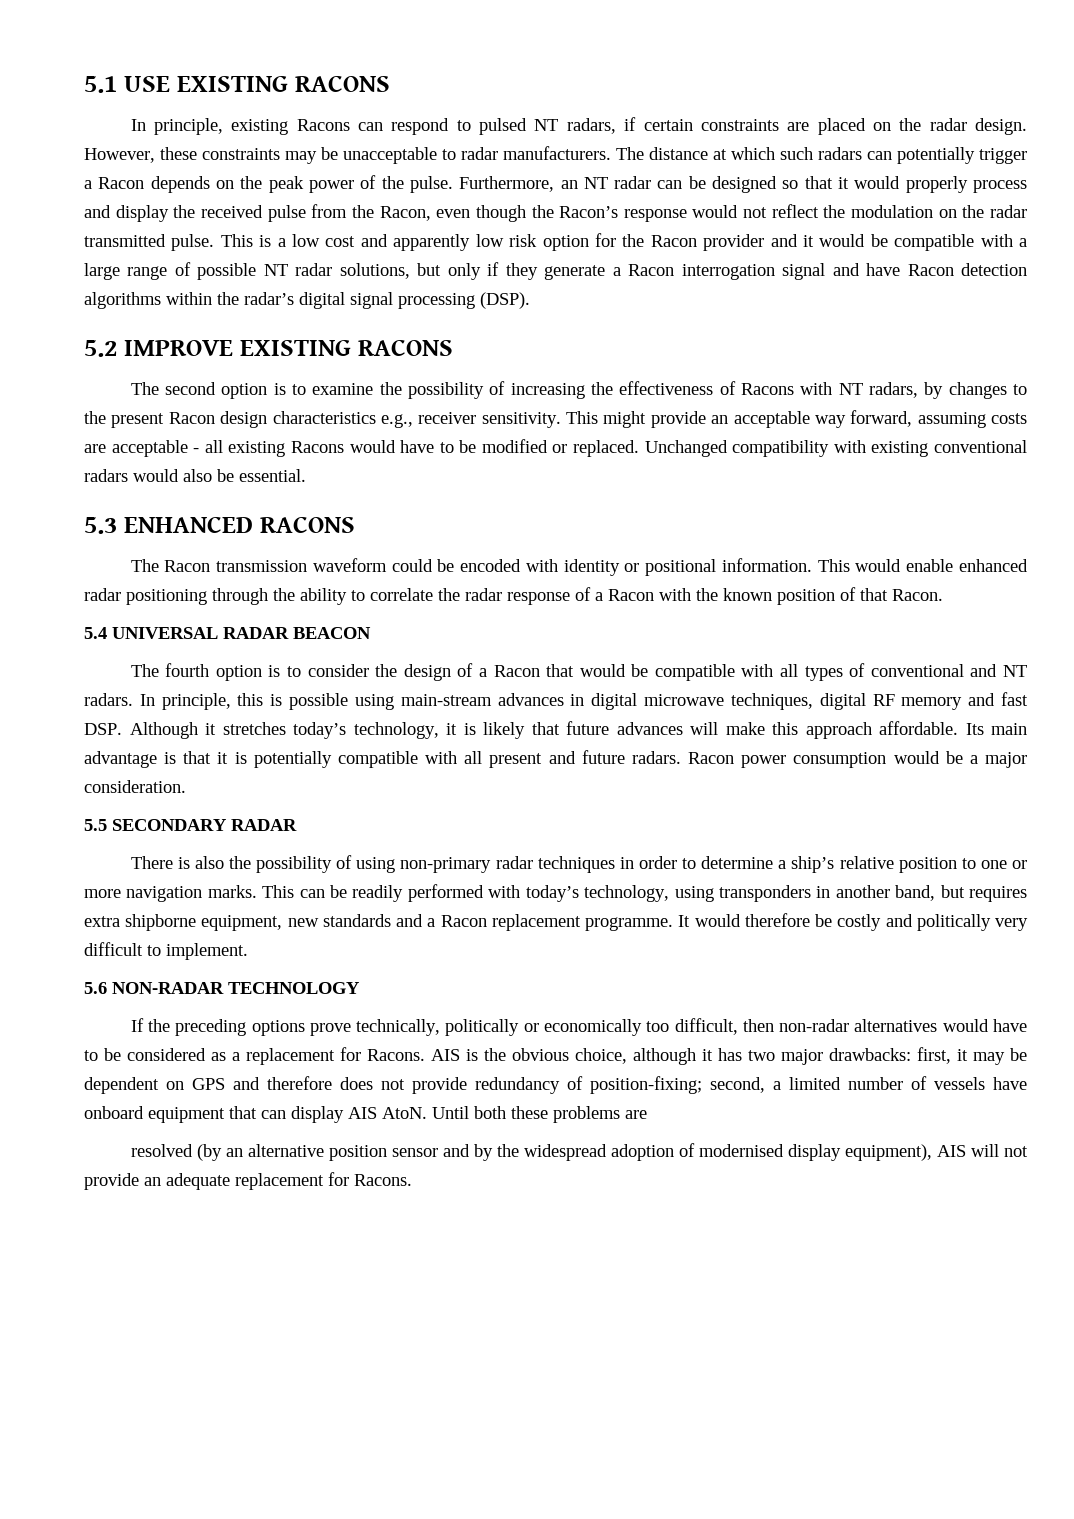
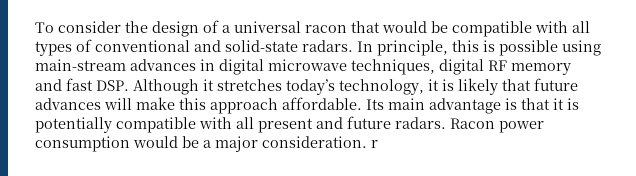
- 5.1 USE EXISTING RACONS
- In principle, existing Racons can respond to pulsed NT radars, if certain constraints are placed on the radar design. However, these constraints may be unacceptable to radar manufacturers. The distance at which such radars can potentially trigger a Racon depends on the peak power of the pulse. Furthermore, an NT radar can be designed so that it would properly process and display the received pulse from the Racon, even though the Racon’s response would not reflect the modulation on the radar transmitted pulse. This is a low cost and apparently low risk option for the Racon provider and it would be compatible with a large range of possible NT radar solutions, but only if they generate a Racon interrogation signal and have Racon detection algorithms within the radar’s digital signal processing (DSP).
- 5.2 IMPROVE EXISTING RACONS
- The second option is to examine the possibility of increasing the effectiveness of Racons with NT radars, by changes to the present Racon design characteristics e.g., receiver sensitivity. This might provide an acceptable way forward, assuming costs are acceptable - all existing Racons would have to be modified or replaced. Unchanged compatibility with existing conventional radars would also be essential.
- 5.3 ENHANCED RACONS
- The Racon transmission waveform could be encoded with identity or positional information. This would enable enhanced radar positioning through the ability to correlate the radar response of a Racon with the known position of that Racon.
- 5.4 UNIVERSAL RADAR BEACON
- The fourth option is to consider the design of a Racon that would be compatible with all types of conventional and NT radars.
+ To consider the design of a universal racon that would be compatible with all types of conventional and solid-state radars.
- Racon power consumption would be a major consideration.
- 5.5 SECONDARY RADAR
- There is also the possibility of using non-primary radar techniques in order to determine a ship’s relative position to one or more navigation marks. This can be readily performed with today’s technology, using transponders in another band, but requires extra shipborne equipment, new standards and a Racon replacement programme. It would therefore be costly and politically very difficult to implement.
- 5.6 NON-RADAR TECHNOLOGY
- If the preceding options prove technically, politically or economically too difficult, then non-radar alternatives would have to be considered as a replacement for Racons. AIS is the obvious choice, although it has two major drawbacks: first, it may be dependent on GPS and therefore does not provide redundancy of position-fixing; second, a limited number of vessels have onboard equipment that can display AIS AtoN. Until both these problems are
- resolved (by an alternative position sensor and by the widespread adoption of modernised display equipment), AIS will not provide an adequate replacement for Racons.
+ Racon power consumption would be a major consideration. r

